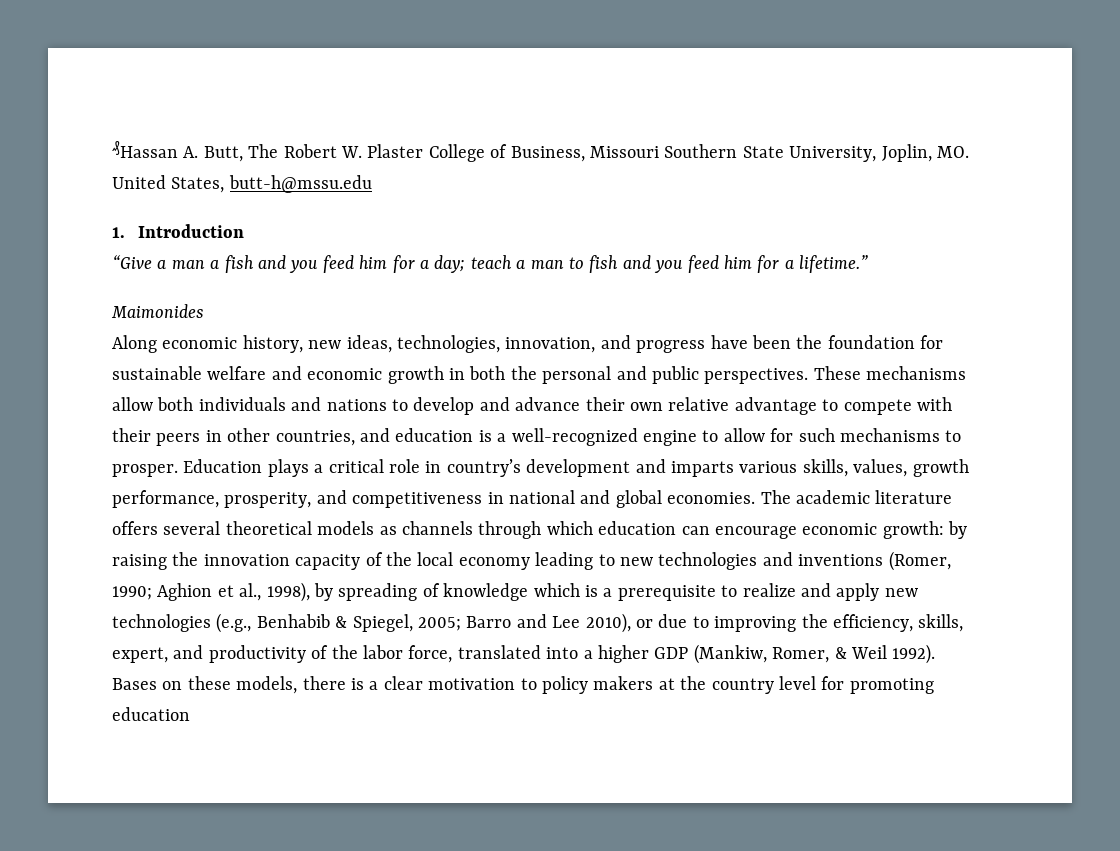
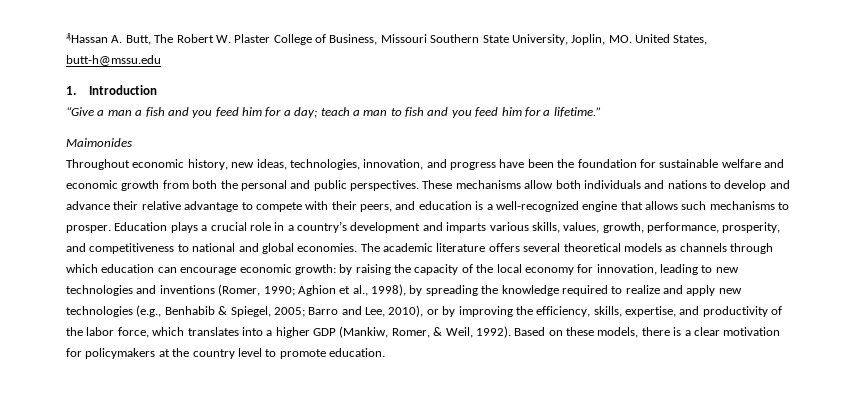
- Along economic history, new ideas, technologies, innovation, and progress have been the foundation for sustainable welfare and economic growth in both the personal and public perspectives.
+ Throughout economic history, new ideas, technologies, innovation, and progress have been the foundation for sustainable welfare and economic growth from both the personal and public perspectives.
- These mechanisms allow both individuals and nations to develop and advance their own relative advantage to compete with their peers in other countries, and education is a well-recognized engine to allow for such mechanisms to prosper.
+ These mechanisms allow both individuals and nations to develop and advance their relative advantage to compete with their peers, and education is a well-recognized engine that allows such mechanisms to prosper.
- Education plays a critical role in country’s development and imparts various skills, values, growth performance, prosperity, and competitiveness in national and global economies.
+ Education plays a crucial role in a country’s development and imparts various skills, values, growth, performance, prosperity, and competitiveness to national and global economies.
- by raising the innovation capacity of the local economy leading to new technologies and inventions (Romer, 1990;
+ by raising the capacity of the local economy for innovation, leading to new technologies and inventions (Romer, 1990;
- Aghion et al., 1998), by spreading of knowledge which is a prerequisite to realize and apply new technologies (e.g., Benhabib & Spiegel, 2005;
+ Aghion et al., 1998), by spreading the knowledge required to realize and apply new technologies (e.g., Benhabib & Spiegel, 2005;
- Barro and Lee 2010), or due to improving the efficiency, skills, expert, and productivity of the labor force, translated into a higher GDP (Mankiw, Romer, & Weil 1992). Bases on these models, there is a clear motivation to policy makers at the country level for promoting education
+ Barro and Lee, 2010), or by improving the efficiency, skills, expertise, and productivity of the labor force, which translates into a higher GDP (Mankiw, Romer, & Weil, 1992). Based on these models, there is a clear motivation for policymakers at the country level to promote education.

